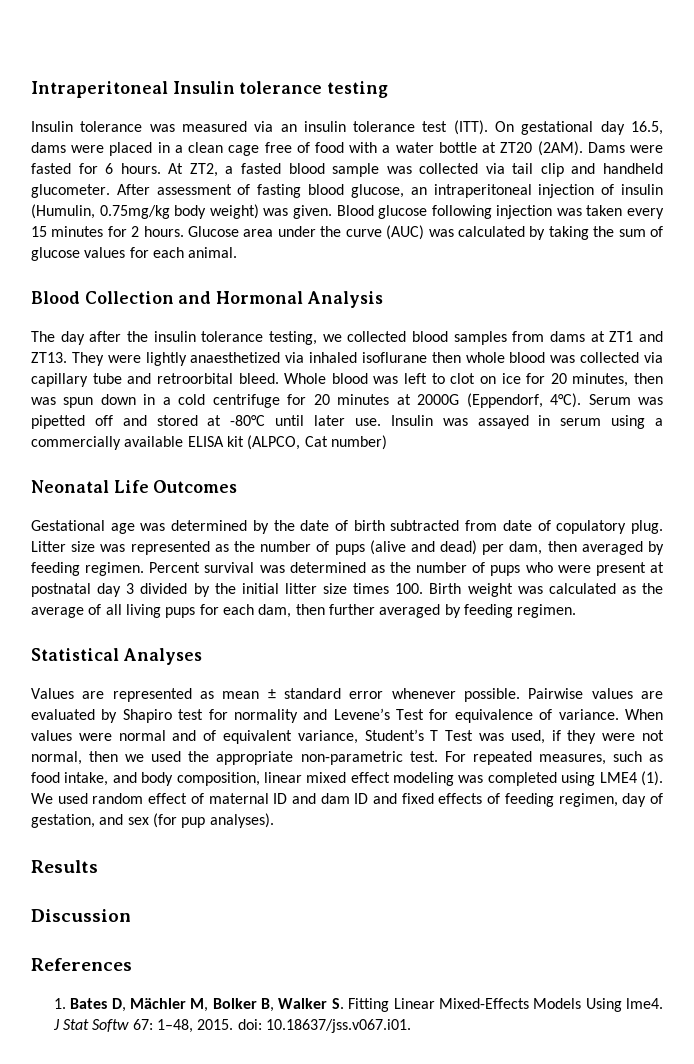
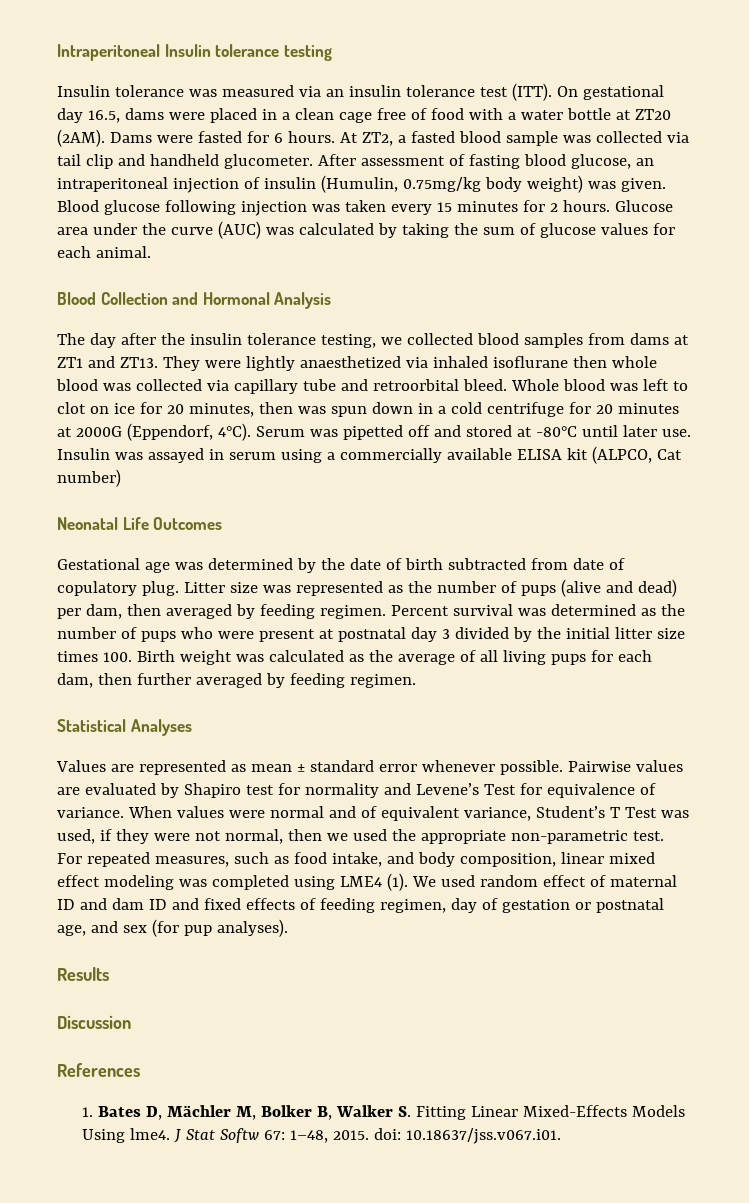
- We used random effect of maternal ID and dam ID and fixed effects of feeding regimen, day of gestation, and sex (for pup analyses).
+ We used random effect of maternal ID and dam ID and fixed effects of feeding regimen, day of gestation or postnatal age, and sex (for pup analyses).

